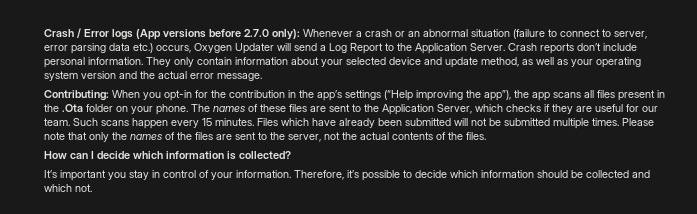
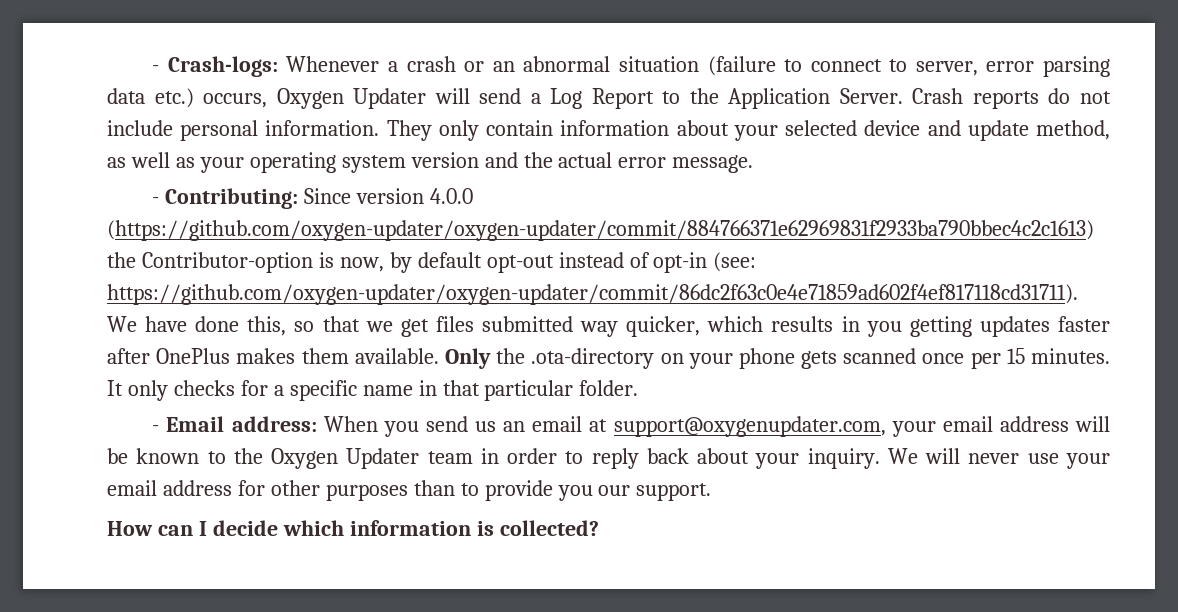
- Crash / Error logs (App versions before 2.7.0 only): Whenever a crash or an abnormal situation (failure to connect to server, error parsing data etc.) occurs, Oxygen Updater will send a Log Report to the Application Server.
+ - Crash-logs: Whenever a crash or an abnormal situation (failure to connect to server, error parsing data etc.) occurs, Oxygen Updater will send a Log Report to the Application Server.
- Crash reports don’t include personal information.
+ Crash reports do not include personal information.
- Contributing: When you opt-in for the contribution in the app’s settings (“Help improving the app”), the app scans all files present in the .Ota folder on your phone. The names of these files are sent to the Application Server, which checks if they are useful for our team. Such scans happen every 15 minutes. Files which have already been submitted will not be submitted multiple times. Please note that only the names of the files are sent to the server, not the actual contents of the files.
+ - Contributing: Since version 4.0.0 (https://github.com/oxygen-updater/oxygen-updater/commit/884766371e62969831f2933ba790bbec4c2c1613) the Contributor-option is now, by default opt-out instead of opt-in (see: https://github.com/oxygen-updater/oxygen-updater/commit/86dc2f63c0e4e71859ad602f4ef817118cd31711). We have done this, so that we get files submitted way quicker, which results in you getting updates faster after OnePlus makes them available. Only the .ota-directory on your phone gets scanned once per 15 minutes. It only checks for a specific name in that particular folder.
+ - Email address: When you send us an email at support@oxygenupdater.com, your email address will be known to the Oxygen Updater team in order to reply back about your inquiry. We will never use your email address for other purposes than to provide you our support.
- It’s important you stay in control of your information. Therefore, it’s possible to decide which information should be collected and which not.

